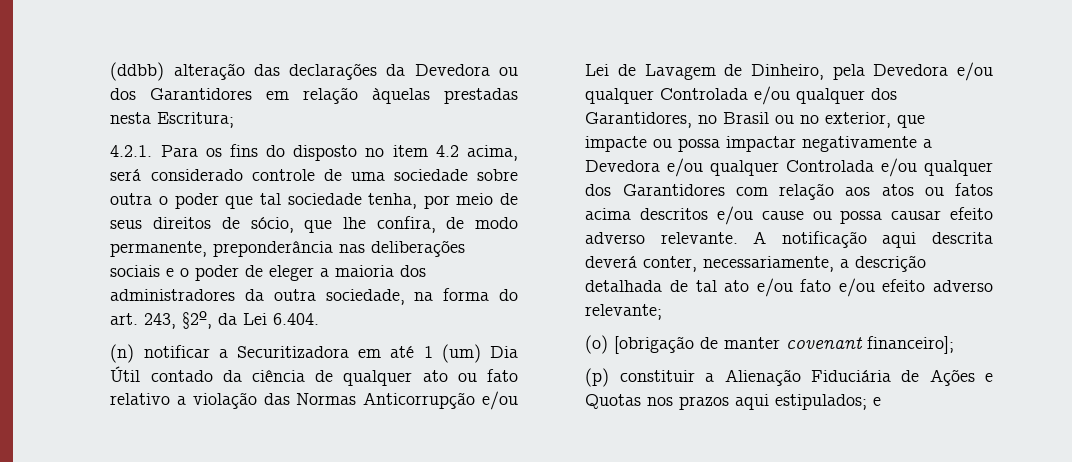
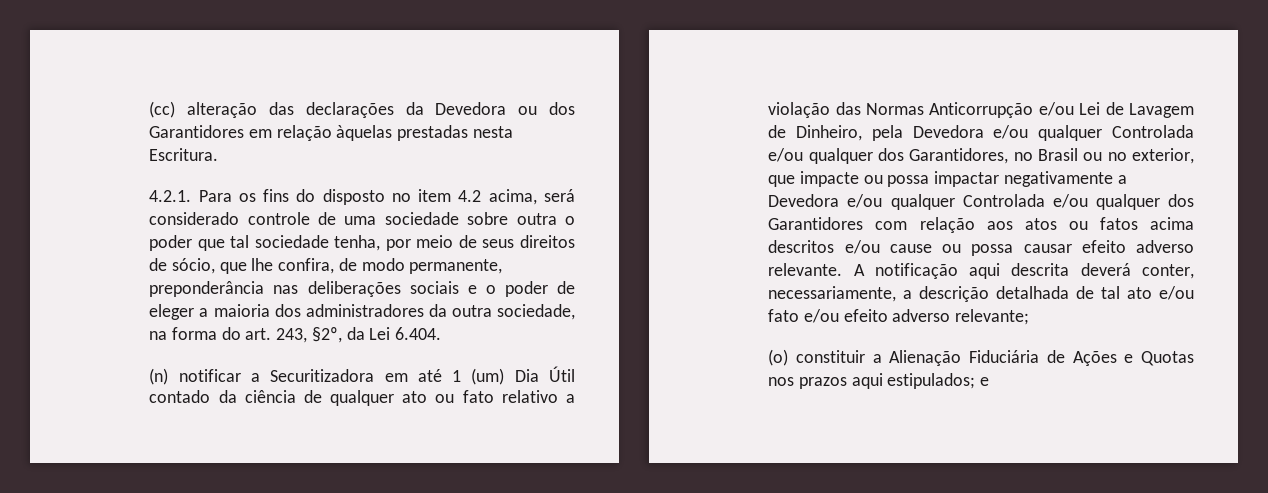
- (ddbb) alteração das declarações da Devedora ou dos Garantidores em relação àquelas prestadas nesta Escritura;
+ (cc) alteração das declarações da Devedora ou dos Garantidores em relação àquelas prestadas nesta Escritura.
- (o) [obrigação de manter covenant financeiro];
- (p) constituir a Alienação Fiduciária de Ações e Quotas nos prazos aqui estipulados; e
+ (o) constituir a Alienação Fiduciária de Ações e Quotas nos prazos aqui estipulados; e

